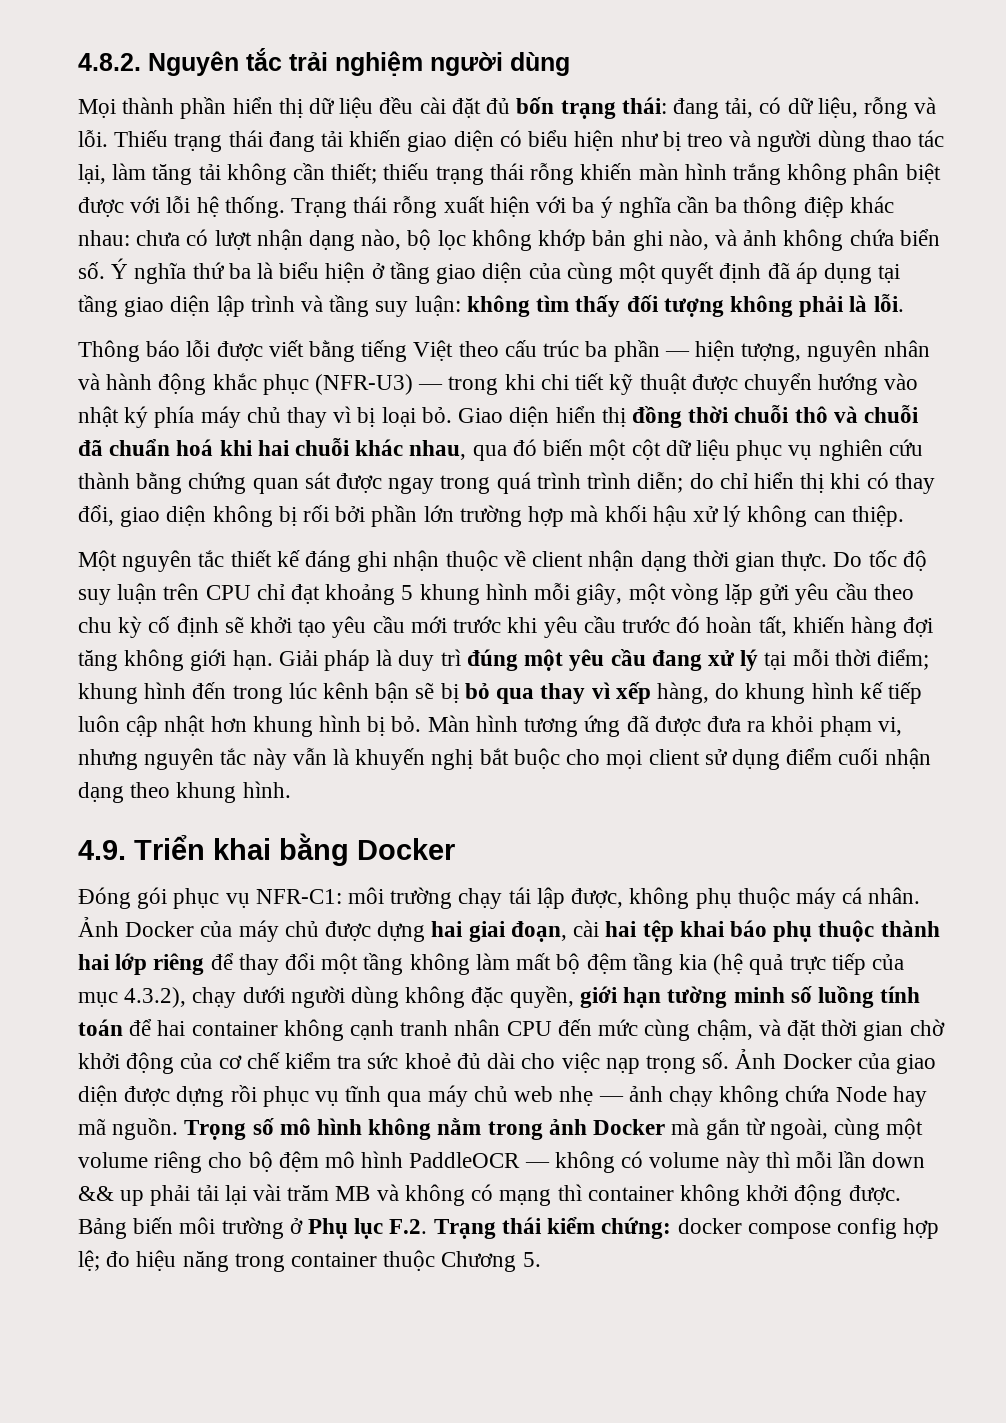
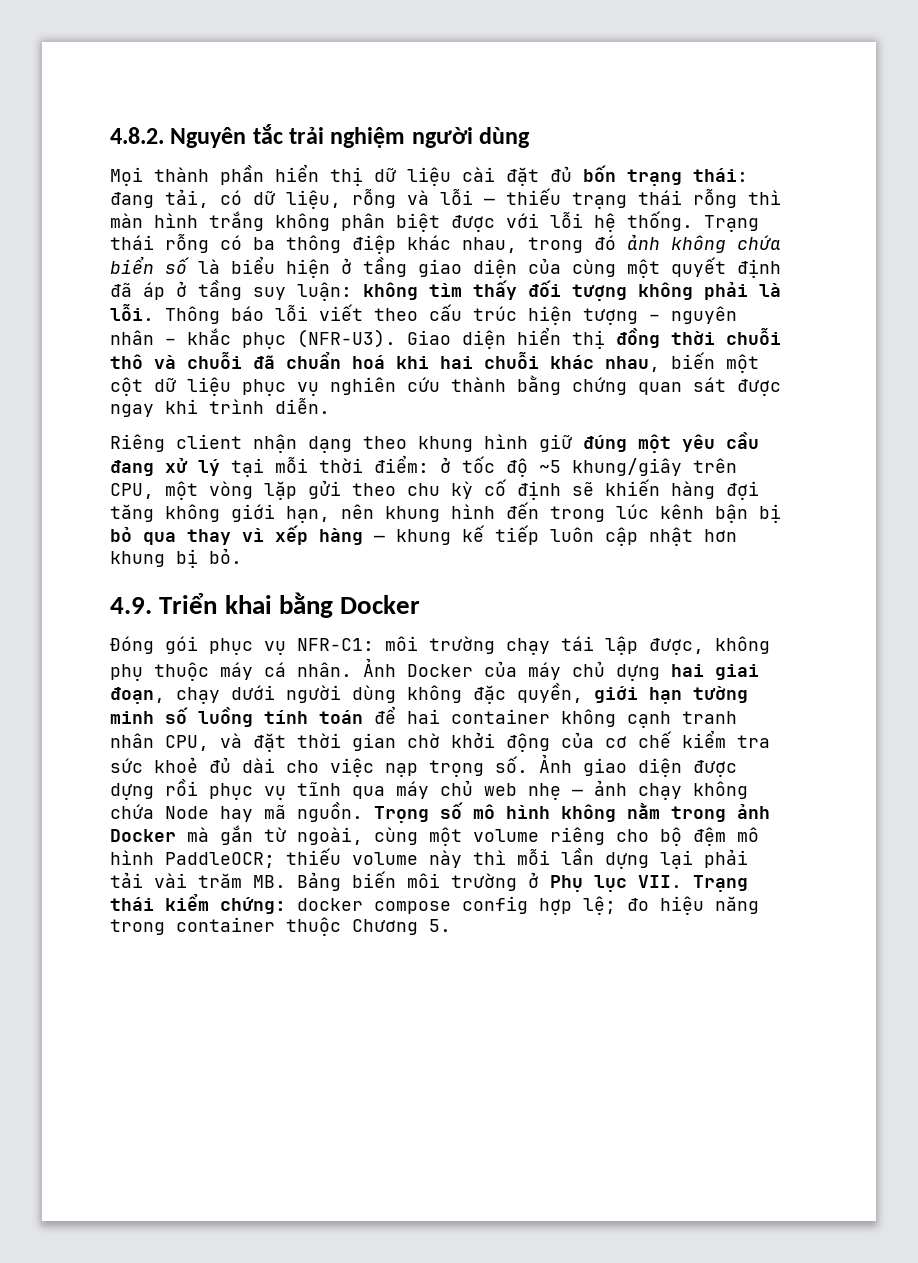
- Mọi thành phần hiển thị dữ liệu đều cài đặt đủ bốn trạng thái: đang tải, có dữ liệu, rỗng và lỗi. Thiếu trạng thái đang tải khiến giao diện có biểu hiện như bị treo và người dùng thao tác lại, làm tăng tải không cần thiết; thiếu trạng thái rỗng khiến màn hình trắng không phân biệt được với lỗi hệ thống.
+ Mọi thành phần hiển thị dữ liệu cài đặt đủ bốn trạng thái: đang tải, có dữ liệu, rỗng và lỗi — thiếu trạng thái rỗng thì màn hình trắng không phân biệt được với lỗi hệ thống.
- Trạng thái rỗng xuất hiện với ba ý nghĩa cần ba thông điệp khác nhau: chưa có lượt nhận dạng nào, bộ lọc không khớp bản ghi nào, và ảnh không chứa biển số. Ý nghĩa thứ ba là biểu hiện ở tầng giao diện của cùng một quyết định đã áp dụng tại tầng giao diện lập trình và tầng suy luận: không tìm thấy đối tượng không phải là lỗi.
- Thông báo lỗi được viết bằng tiếng Việt theo cấu trúc ba phần — hiện tượng, nguyên nhân và hành động khắc phục (NFR-U3) — trong khi chi tiết kỹ thuật được chuyển hướng vào nhật ký phía máy chủ thay vì bị loại bỏ.
+ Trạng thái rỗng có ba thông điệp khác nhau, trong đó ảnh không chứa biển số là biểu hiện ở tầng giao diện của cùng một quyết định đã áp ở tầng suy luận: không tìm thấy đối tượng không phải là lỗi. Thông báo lỗi viết theo cấu trúc hiện tượng – nguyên nhân – khắc phục (NFR-U3).
- Giao diện hiển thị đồng thời chuỗi thô và chuỗi đã chuẩn hoá khi hai chuỗi khác nhau, qua đó biến một cột dữ liệu phục vụ nghiên cứu thành bằng chứng quan sát được ngay trong quá trình trình diễn; do chỉ hiển thị khi có thay đổi, giao diện không bị rối bởi phần lớn trường hợp mà khối hậu xử lý không can thiệp.
- Một nguyên tắc thiết kế đáng ghi nhận thuộc về client nhận dạng thời gian thực. Do tốc độ suy luận trên CPU chỉ đạt khoảng 5 khung hình mỗi giây, một vòng lặp gửi yêu cầu theo chu kỳ cố định sẽ khởi tạo yêu cầu mới trước khi yêu cầu trước đó hoàn tất, khiến hàng đợi tăng không giới hạn. Giải pháp là duy trì đúng một yêu cầu đang xử lý tại mỗi thời điểm; khung hình đến trong lúc kênh bận sẽ bị bỏ qua thay vì xếp hàng, do khung hình kế tiếp luôn cập nhật hơn khung hình bị bỏ. Màn hình tương ứng đã được đưa ra khỏi phạm vi, nhưng nguyên tắc này vẫn là khuyến nghị bắt buộc cho mọi client sử dụng điểm cuối nhận dạng theo khung hình.
+ Giao diện hiển thị đồng thời chuỗi thô và chuỗi đã chuẩn hoá khi hai chuỗi khác nhau, biến một cột dữ liệu phục vụ nghiên cứu thành bằng chứng quan sát được ngay khi trình diễn.
+ Riêng client nhận dạng theo khung hình giữ đúng một yêu cầu đang xử lý tại mỗi thời điểm: ở tốc độ ~5 khung/giây trên CPU, một vòng lặp gửi theo chu kỳ cố định sẽ khiến hàng đợi tăng không giới hạn, nên khung hình đến trong lúc kênh bận bị bỏ qua thay vì xếp hàng — khung kế tiếp luôn cập nhật hơn khung bị bỏ.
- Ảnh Docker của máy chủ được dựng hai giai đoạn, cài hai tệp khai báo phụ thuộc thành hai lớp riêng để thay đổi một tầng không làm mất bộ đệm tầng kia (hệ quả trực tiếp của mục 4.3.2), chạy dưới người dùng không đặc quyền, giới hạn tường minh số luồng tính toán để hai container không cạnh tranh nhân CPU đến mức cùng chậm, và đặt thời gian chờ khởi động của cơ chế kiểm tra sức khoẻ đủ dài cho việc nạp trọng số.
+ Ảnh Docker của máy chủ dựng hai giai đoạn, chạy dưới người dùng không đặc quyền, giới hạn tường minh số luồng tính toán để hai container không cạnh tranh nhân CPU, và đặt thời gian chờ khởi động của cơ chế kiểm tra sức khoẻ đủ dài cho việc nạp trọng số.
- Ảnh Docker của giao diện được dựng rồi phục vụ tĩnh qua máy chủ web nhẹ — ảnh chạy không chứa Node hay mã nguồn.
+ Ảnh giao diện được dựng rồi phục vụ tĩnh qua máy chủ web nhẹ — ảnh chạy không chứa Node hay mã nguồn.
- Trọng số mô hình không nằm trong ảnh Docker mà gắn từ ngoài, cùng một volume riêng cho bộ đệm mô hình PaddleOCR — không có volume này thì mỗi lần down && up phải tải lại vài trăm MB và không có mạng thì container không khởi động được. Bảng biến môi trường ở Phụ lục F.2. Trạng thái kiểm chứng: docker compose config hợp lệ; đo hiệu năng trong container thuộc Chương 5.
+ Trọng số mô hình không nằm trong ảnh Docker mà gắn từ ngoài, cùng một volume riêng cho bộ đệm mô hình PaddleOCR; thiếu volume này thì mỗi lần dựng lại phải tải vài trăm MB. Bảng biến môi trường ở Phụ lục VII. Trạng thái kiểm chứng: docker compose config hợp lệ; đo hiệu năng trong container thuộc Chương 5.

